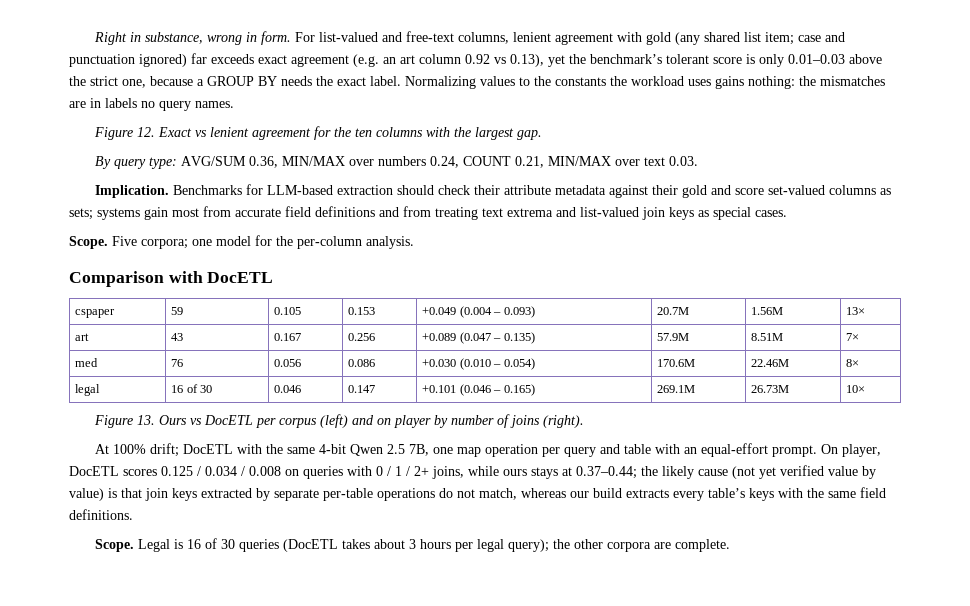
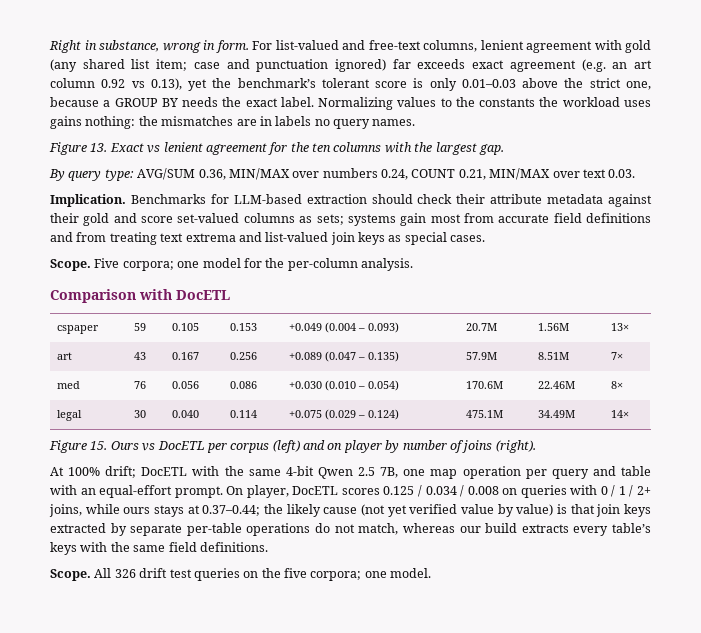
- Figure 12. Exact vs lenient agreement for the ten columns with the largest gap.
+ Figure 13. Exact vs lenient agreement for the ten columns with the largest gap.
- legal | 16 of 30 | 0.046 | 0.147 | +0.101 (0.046 – 0.165) | 269.1M | 26.73M | 10×
- Figure 13. Ours vs DocETL per corpus (left) and on player by number of joins (right).
+ legal | 30 | 0.040 | 0.114 | +0.075 (0.029 – 0.124) | 475.1M | 34.49M | 14×
+ Figure 15. Ours vs DocETL per corpus (left) and on player by number of joins (right).
- Legal is 16 of 30 queries (DocETL takes about 3 hours per legal query); the other corpora are complete.
+ All 326 drift test queries on the five corpora; one model.

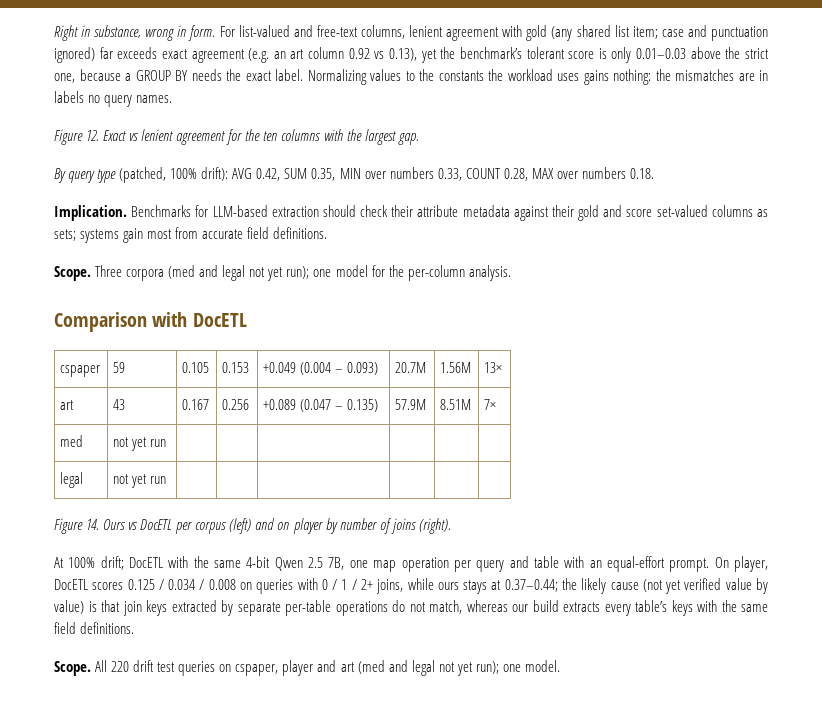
- Figure 13. Exact vs lenient agreement for the ten columns with the largest gap.
+ Figure 12. Exact vs lenient agreement for the ten columns with the largest gap.
- By query type: AVG/SUM 0.36, MIN/MAX over numbers 0.24, COUNT 0.21, MIN/MAX over text 0.03.
+ By query type (patched, 100% drift): AVG 0.42, SUM 0.35, MIN over numbers 0.33, COUNT 0.28, MAX over numbers 0.18.
- Benchmarks for LLM-based extraction should check their attribute metadata against their gold and score set-valued columns as sets; systems gain most from accurate field definitions and from treating text extrema and list-valued join keys as special cases.
- Scope. Five corpora; one model for the per-column analysis.
+ Benchmarks for LLM-based extraction should check their attribute metadata against their gold and score set-valued columns as sets; systems gain most from accurate field definitions.
+ Scope. Three corpora (med and legal not yet run); one model for the per-column analysis.
- med | 76 | 0.056 | 0.086 | +0.030 (0.010 – 0.054) | 170.6M | 22.46M | 8×
- legal | 30 | 0.040 | 0.114 | +0.075 (0.029 – 0.124) | 475.1M | 34.49M | 14×
- Figure 15. Ours vs DocETL per corpus (left) and on player by number of joins (right).
+ med | not yet run | | | | | |
+ legal | not yet run | | | | | |
+ Figure 14. Ours vs DocETL per corpus (left) and on player by number of joins (right).
- All 326 drift test queries on the five corpora; one model.
+ All 220 drift test queries on cspaper, player and art (med and legal not yet run); one model.

